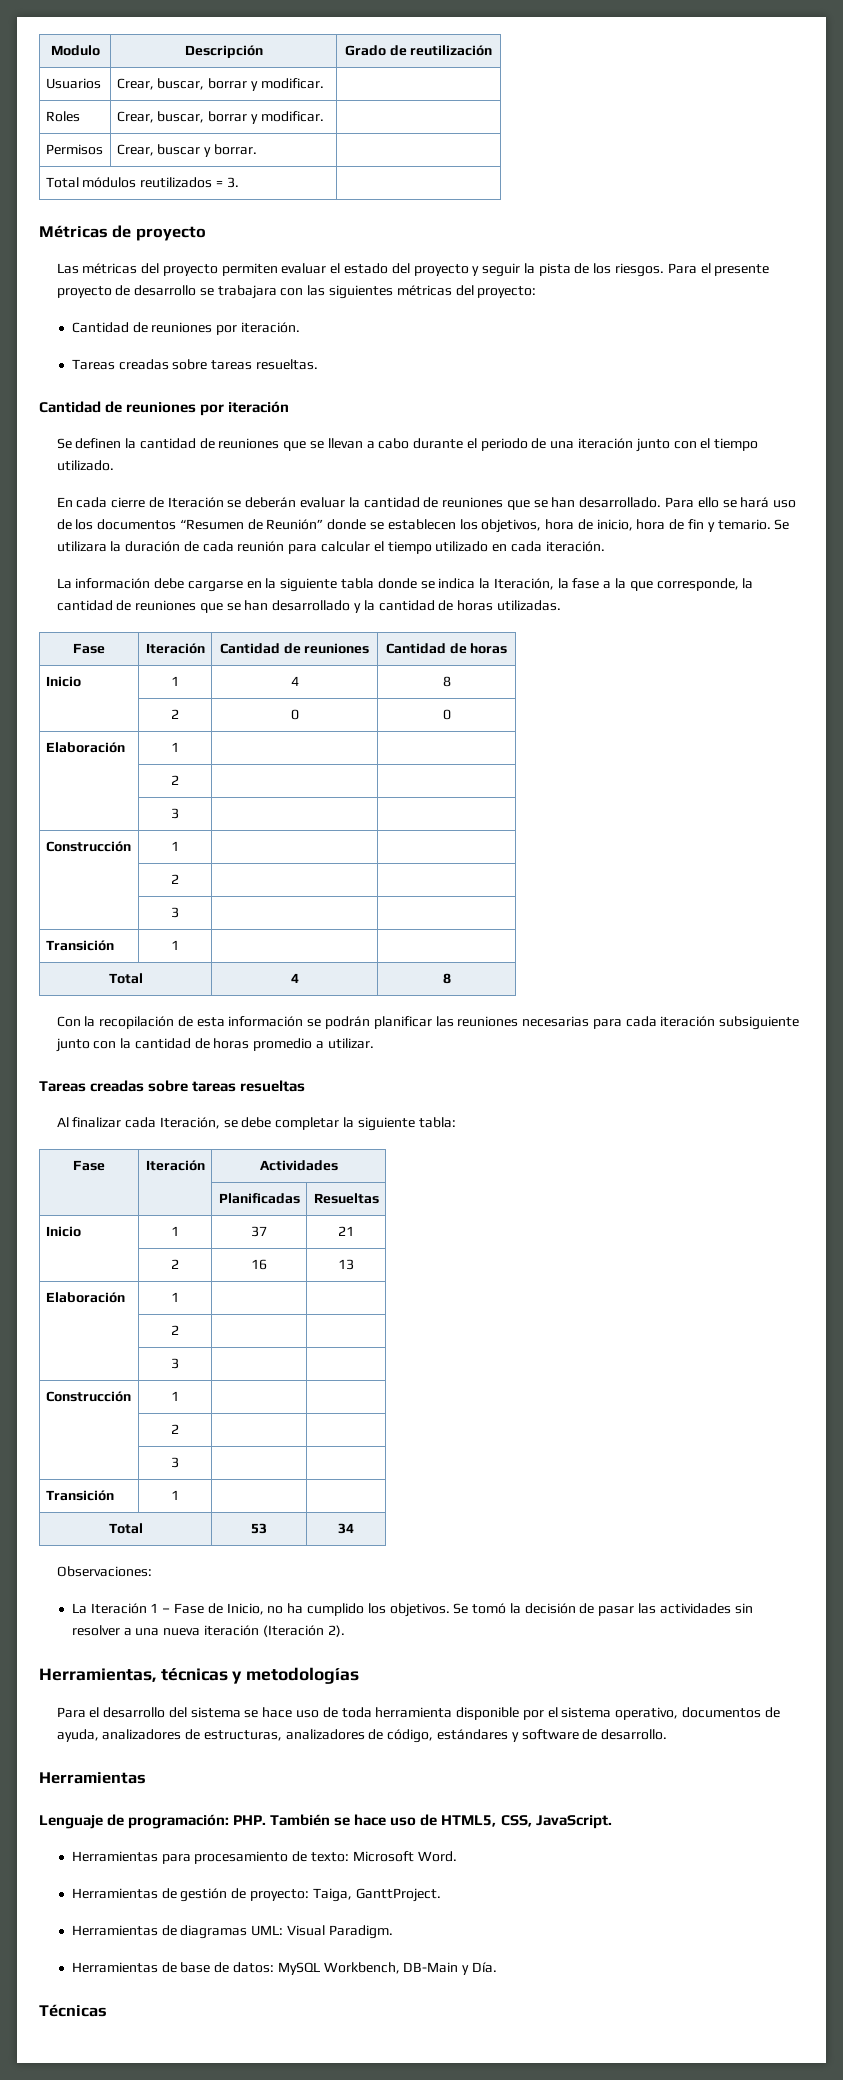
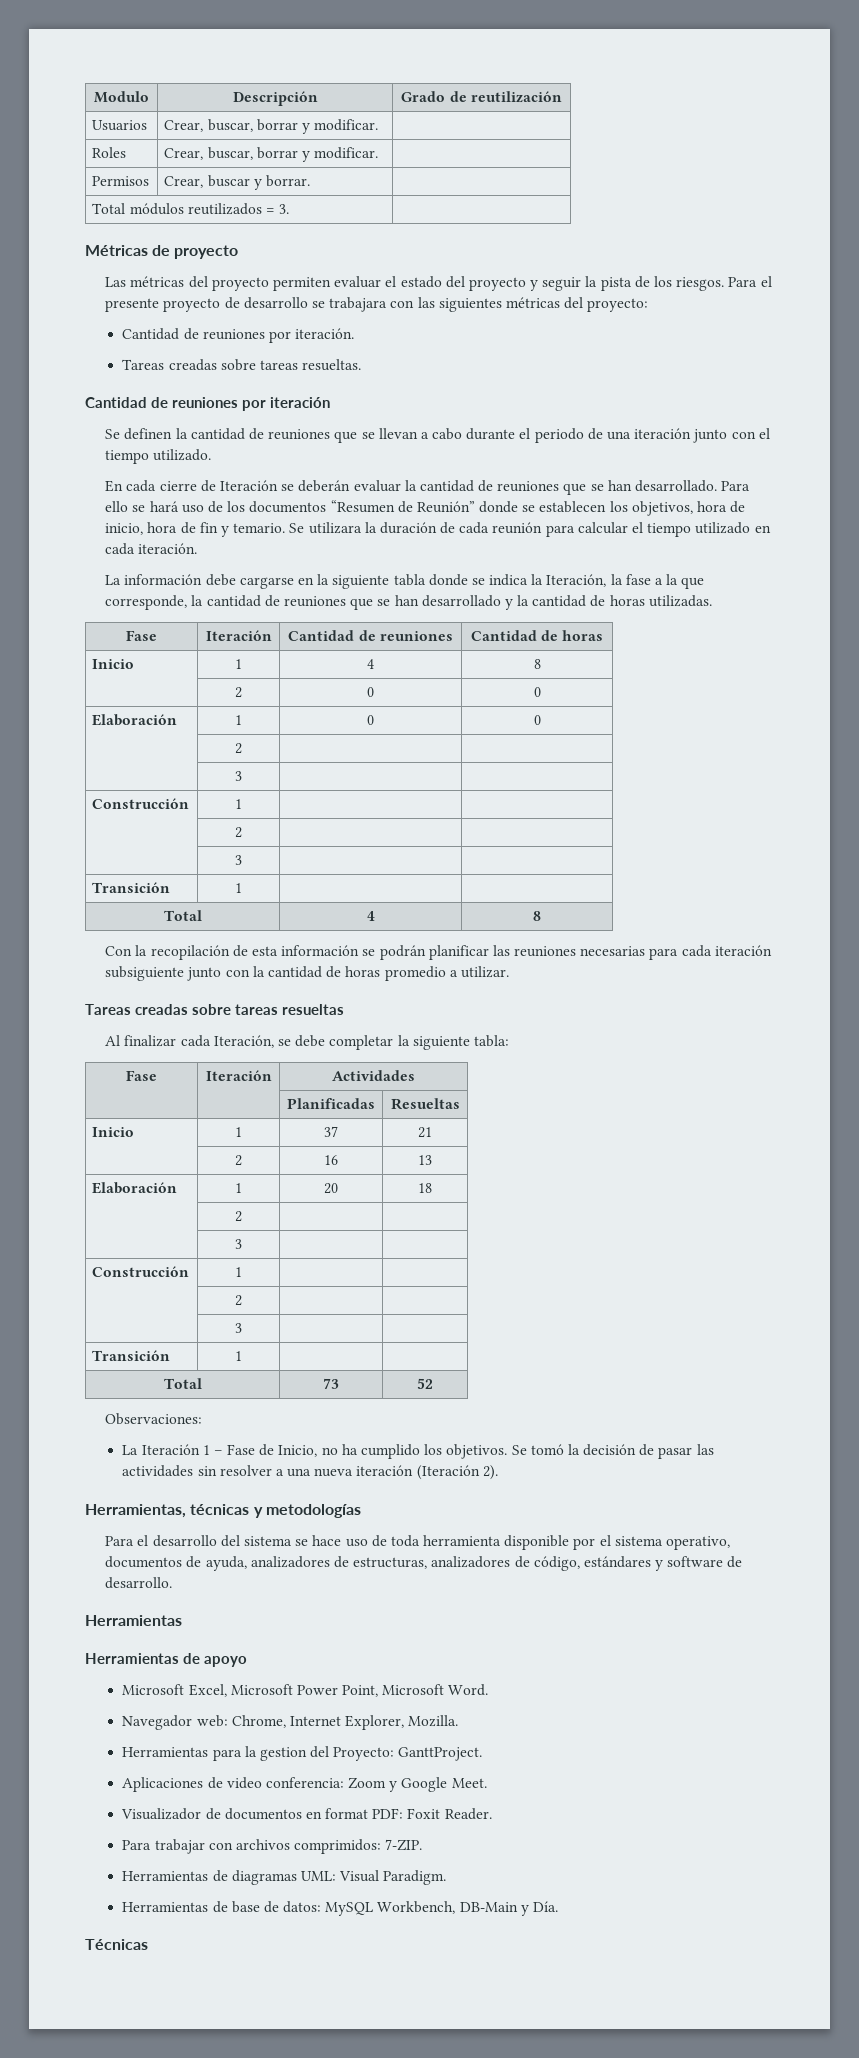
  | 2 | 0 | 0
- Elaboración | 1 | |
+ Elaboración | 1 | 0 | 0
  | 2 | 16 | 13
- Elaboración | 1 | |
+ Elaboración | 1 | 20 | 18
  | 2 | |
  | 3 | |
  Construcción | 1 | |
  | 2 | |
  | 3 | |
  Transición | 1 | |
- Total | 53 | 34
+ Total | 73 | 52
- Lenguaje de programación: PHP. También se hace uso de HTML5, CSS, JavaScript.
- Herramientas para procesamiento de texto: Microsoft Word.
- Herramientas de gestión de proyecto: Taiga, GanttProject.
+ Herramientas de apoyo
+ Microsoft Excel, Microsoft Power Point, Microsoft Word.
+ Navegador web: Chrome, Internet Explorer, Mozilla.
+ Herramientas para la gestion del Proyecto: GanttProject.
+ Aplicaciones de video conferencia: Zoom y Google Meet.
+ Visualizador de documentos en format PDF: Foxit Reader.
+ Para trabajar con archivos comprimidos: 7-ZIP.

